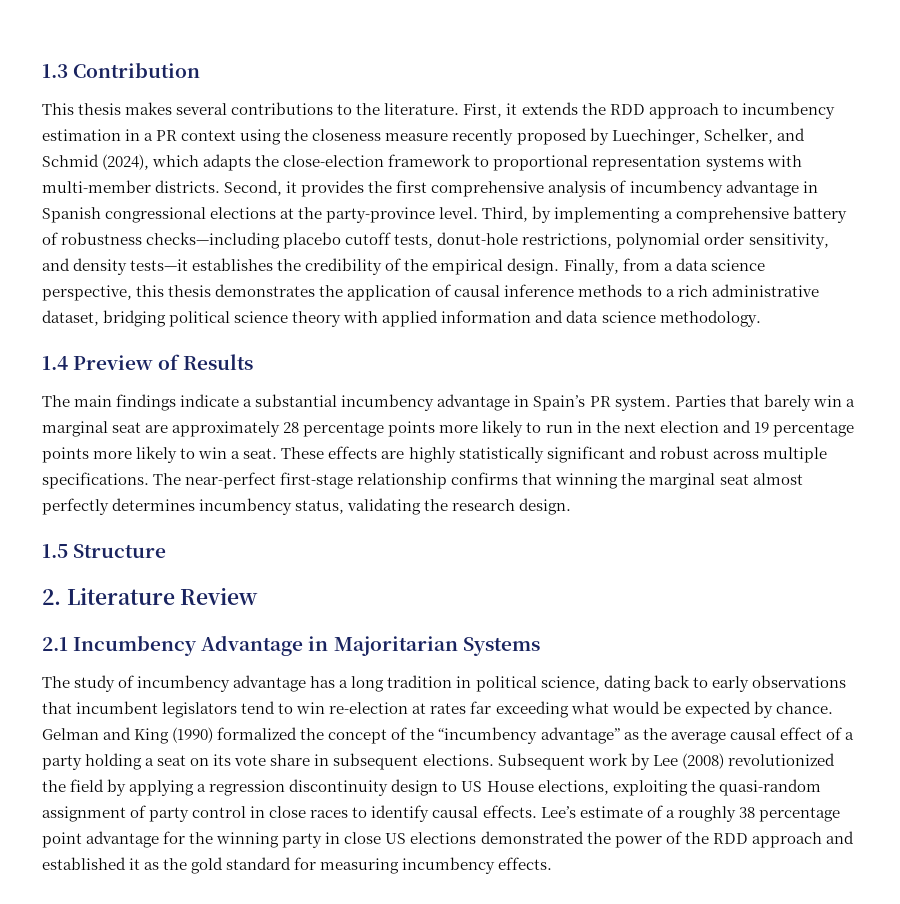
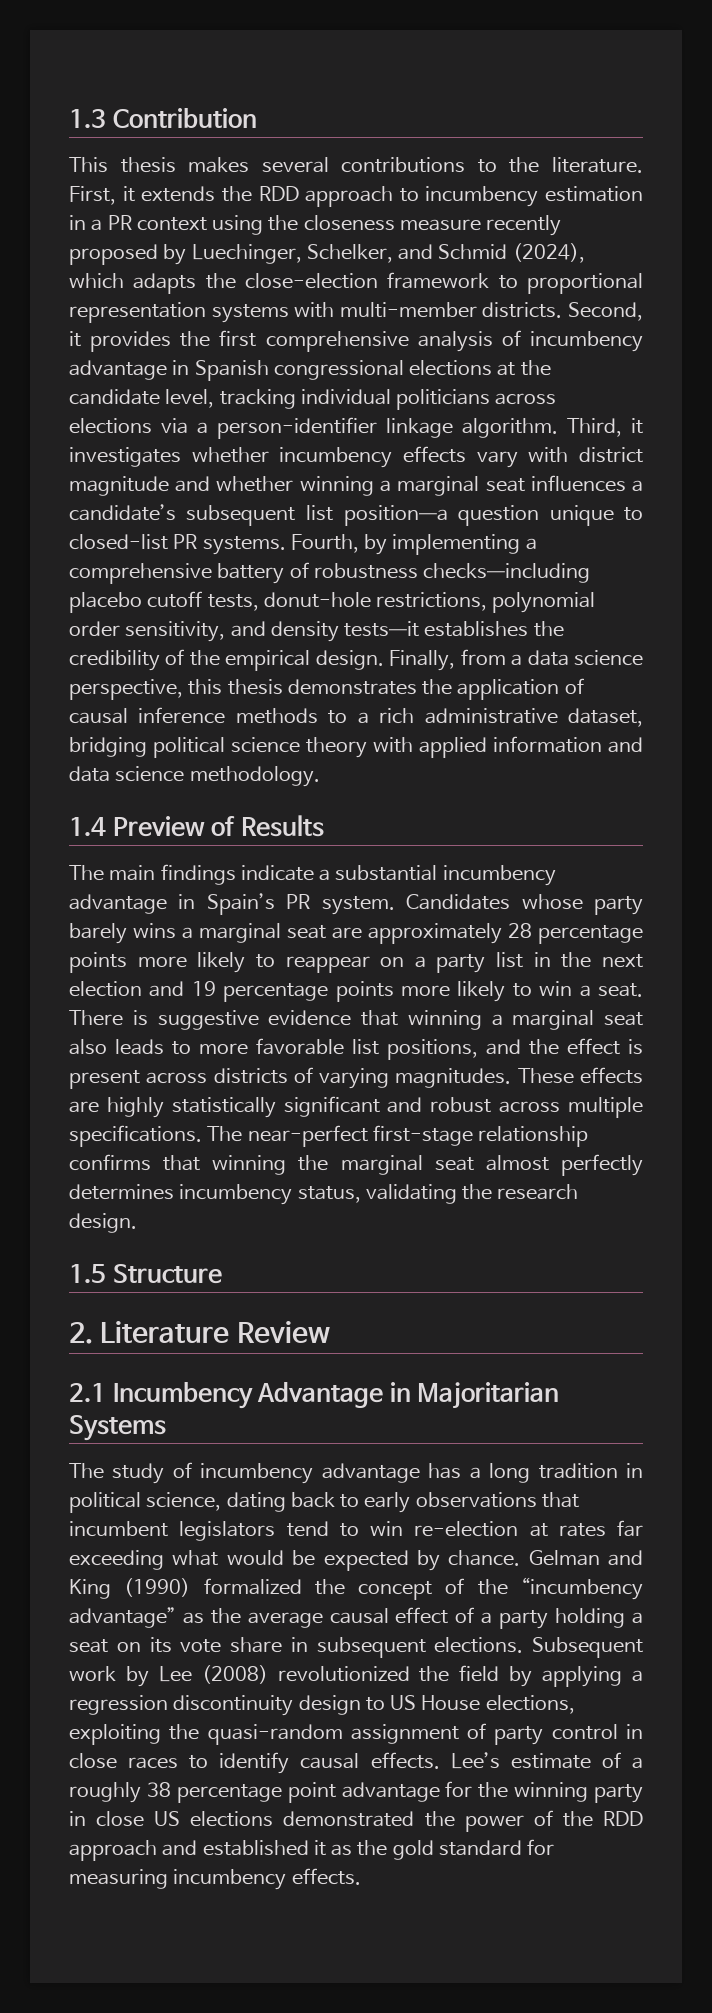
- Second, it provides the first comprehensive analysis of incumbency advantage in Spanish congressional elections at the party-province level. Third, by implementing a comprehensive battery of robustness checks—including placebo cutoff tests, donut-hole restrictions, polynomial order sensitivity, and density tests—it establishes the credibility of the empirical design.
+ Second, it provides the first comprehensive analysis of incumbency advantage in Spanish congressional elections at the candidate level, tracking individual politicians across elections via a person-identifier linkage algorithm. Third, it investigates whether incumbency effects vary with district magnitude and whether winning a marginal seat influences a candidate’s subsequent list position—a question unique to closed-list PR systems. Fourth, by implementing a comprehensive battery of robustness checks—including placebo cutoff tests, donut-hole restrictions, polynomial order sensitivity, and density tests—it establishes the credibility of the empirical design.
- Parties that barely win a marginal seat are approximately 28 percentage points more likely to run in the next election and 19 percentage points more likely to win a seat.
+ Candidates whose party barely wins a marginal seat are approximately 28 percentage points more likely to reappear on a party list in the next election and 19 percentage points more likely to win a seat.
+ There is suggestive evidence that winning a marginal seat also leads to more favorable list positions, and the effect is present across districts of varying magnitudes.

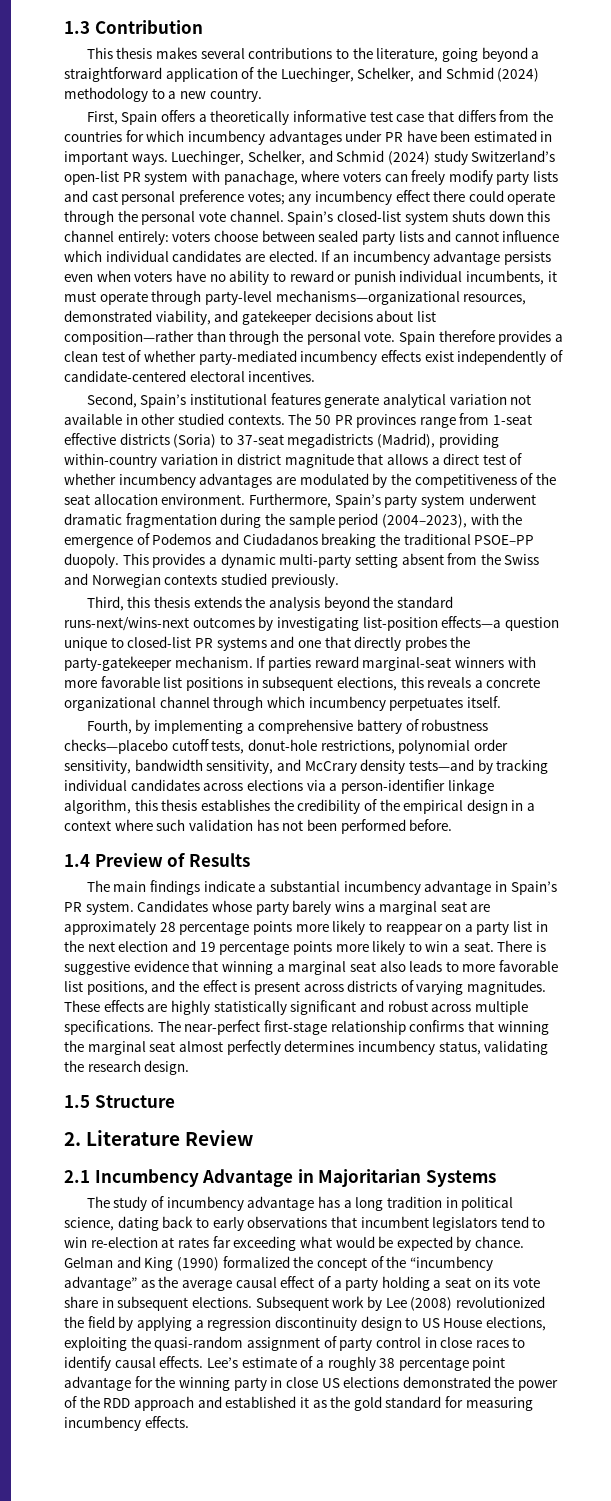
- This thesis makes several contributions to the literature. First, it extends the RDD approach to incumbency estimation in a PR context using the closeness measure recently proposed by Luechinger, Schelker, and Schmid (2024), which adapts the close-election framework to proportional representation systems with multi-member districts. Second, it provides the first comprehensive analysis of incumbency advantage in Spanish congressional elections at the candidate level, tracking individual politicians across elections via a person-identifier linkage algorithm. Third, it investigates whether incumbency effects vary with district magnitude and whether winning a marginal seat influences a candidate’s subsequent list position—a question unique to closed-list PR systems. Fourth, by implementing a comprehensive battery of robustness checks—including placebo cutoff tests, donut-hole restrictions, polynomial order sensitivity, and density tests—it establishes the credibility of the empirical design. Finally, from a data science perspective, this thesis demonstrates the application of causal inference methods to a rich administrative dataset, bridging political science theory with applied information and data science methodology.
+ This thesis makes several contributions to the literature, going beyond a straightforward application of the Luechinger, Schelker, and Schmid (2024) methodology to a new country.
+ First, Spain offers a theoretically informative test case that differs from the countries for which incumbency advantages under PR have been estimated in important ways. Luechinger, Schelker, and Schmid (2024) study Switzerland’s open-list PR system with panachage, where voters can freely modify party lists and cast personal preference votes; any incumbency effect there could operate through the personal vote channel. Spain’s closed-list system shuts down this channel entirely: voters choose between sealed party lists and cannot influence which individual candidates are elected. If an incumbency advantage persists even when voters have no ability to reward or punish individual incumbents, it must operate through party-level mechanisms—organizational resources, demonstrated viability, and gatekeeper decisions about list composition—rather than through the personal vote. Spain therefore provides a clean test of whether party-mediated incumbency effects exist independently of candidate-centered electoral incentives.
+ Second, Spain’s institutional features generate analytical variation not available in other studied contexts. The 50 PR provinces range from 1-seat effective districts (Soria) to 37-seat megadistricts (Madrid), providing within-country variation in district magnitude that allows a direct test of whether incumbency advantages are modulated by the competitiveness of the seat allocation environment. Furthermore, Spain’s party system underwent dramatic fragmentation during the sample period (2004–2023), with the emergence of Podemos and Ciudadanos breaking the traditional PSOE–PP duopoly. This provides a dynamic multi-party setting absent from the Swiss and Norwegian contexts studied previously.
+ Third, this thesis extends the analysis beyond the standard runs-next/wins-next outcomes by investigating list-position effects—a question unique to closed-list PR systems and one that directly probes the party-gatekeeper mechanism. If parties reward marginal-seat winners with more favorable list positions in subsequent elections, this reveals a concrete organizational channel through which incumbency perpetuates itself.
+ Fourth, by implementing a comprehensive battery of robustness checks—placebo cutoff tests, donut-hole restrictions, polynomial order sensitivity, bandwidth sensitivity, and McCrary density tests—and by tracking individual candidates across elections via a person-identifier linkage algorithm, this thesis establishes the credibility of the empirical design in a context where such validation has not been performed before.

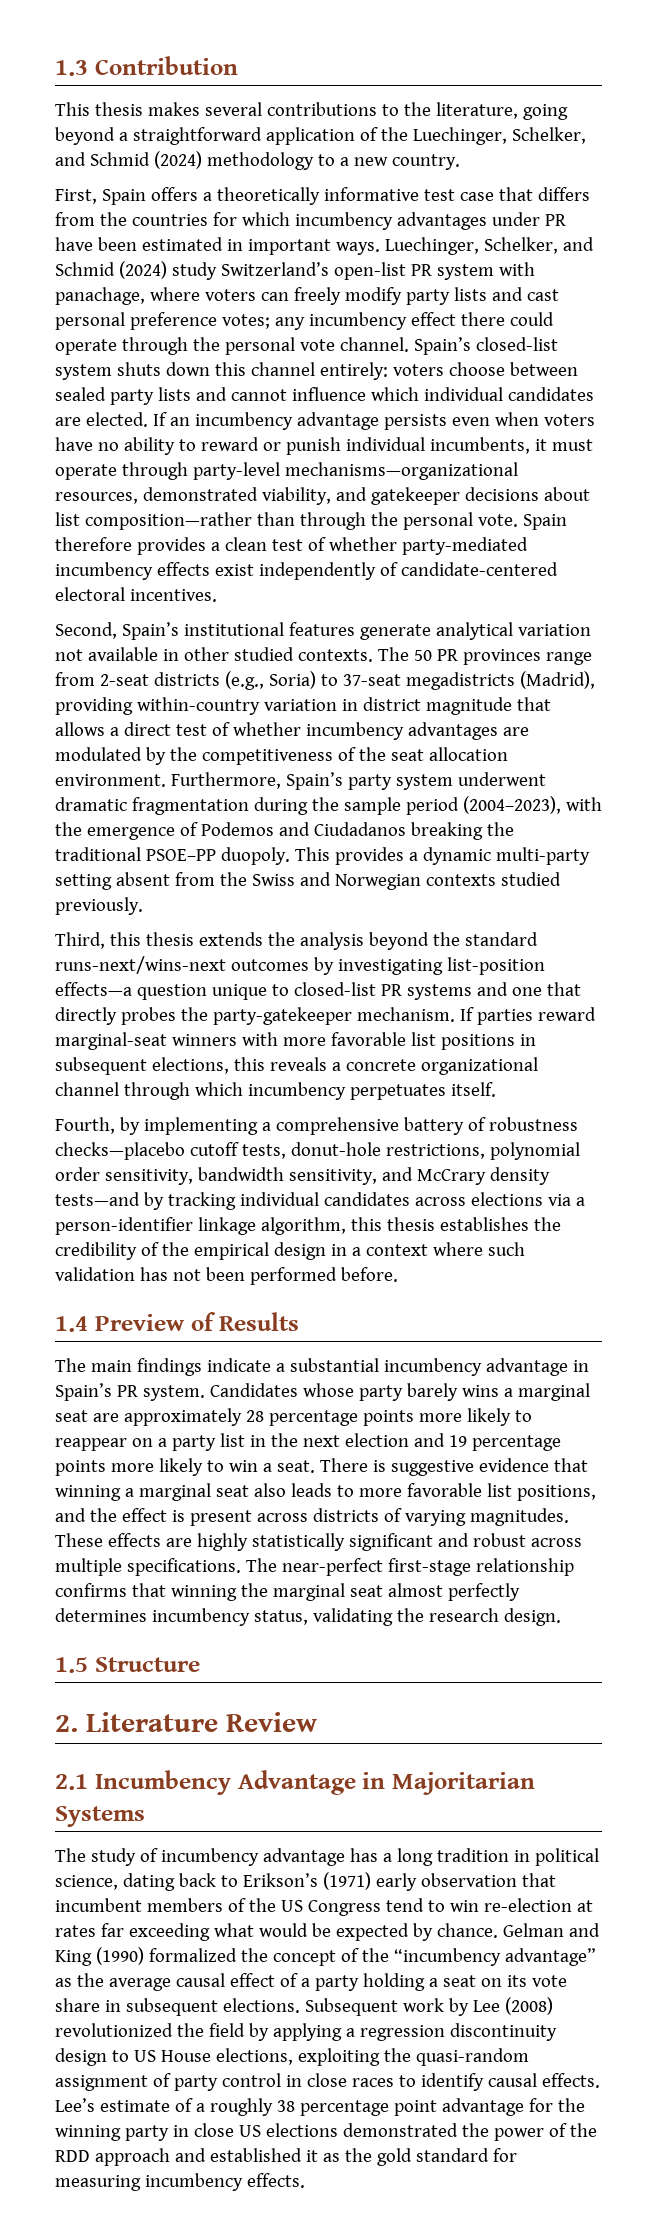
- The 50 PR provinces range from 1-seat effective districts (Soria) to 37-seat megadistricts (Madrid), providing within-country variation in district magnitude that allows a direct test of whether incumbency advantages are modulated by the competitiveness of the seat allocation environment.
+ The 50 PR provinces range from 2-seat districts (e.g., Soria) to 37-seat megadistricts (Madrid), providing within-country variation in district magnitude that allows a direct test of whether incumbency advantages are modulated by the competitiveness of the seat allocation environment.
- The study of incumbency advantage has a long tradition in political science, dating back to early observations that incumbent legislators tend to win re-election at rates far exceeding what would be expected by chance.
+ The study of incumbency advantage has a long tradition in political science, dating back to Erikson’s (1971) early observation that incumbent members of the US Congress tend to win re-election at rates far exceeding what would be expected by chance.

